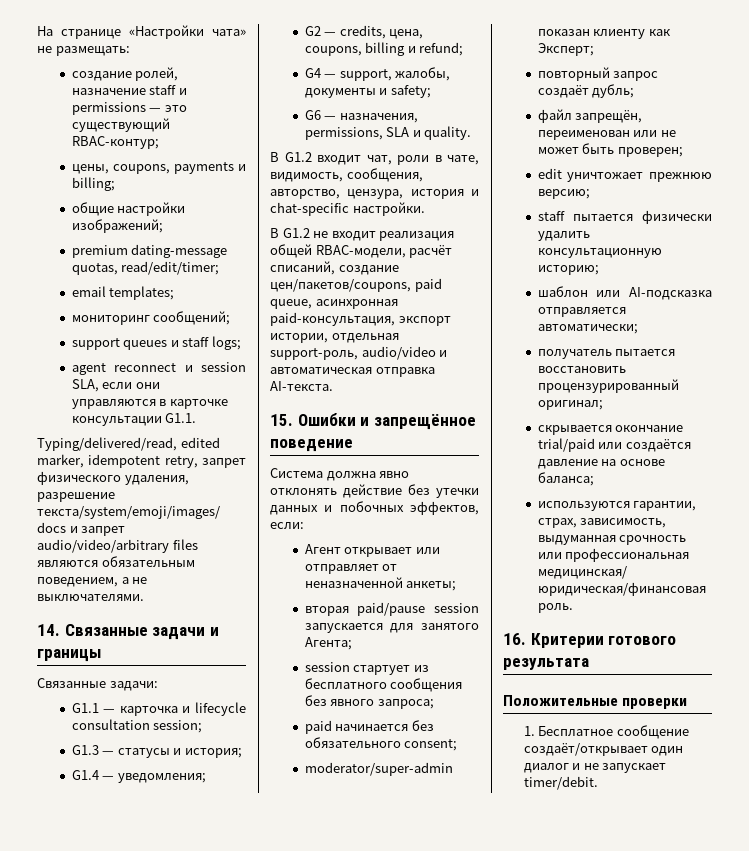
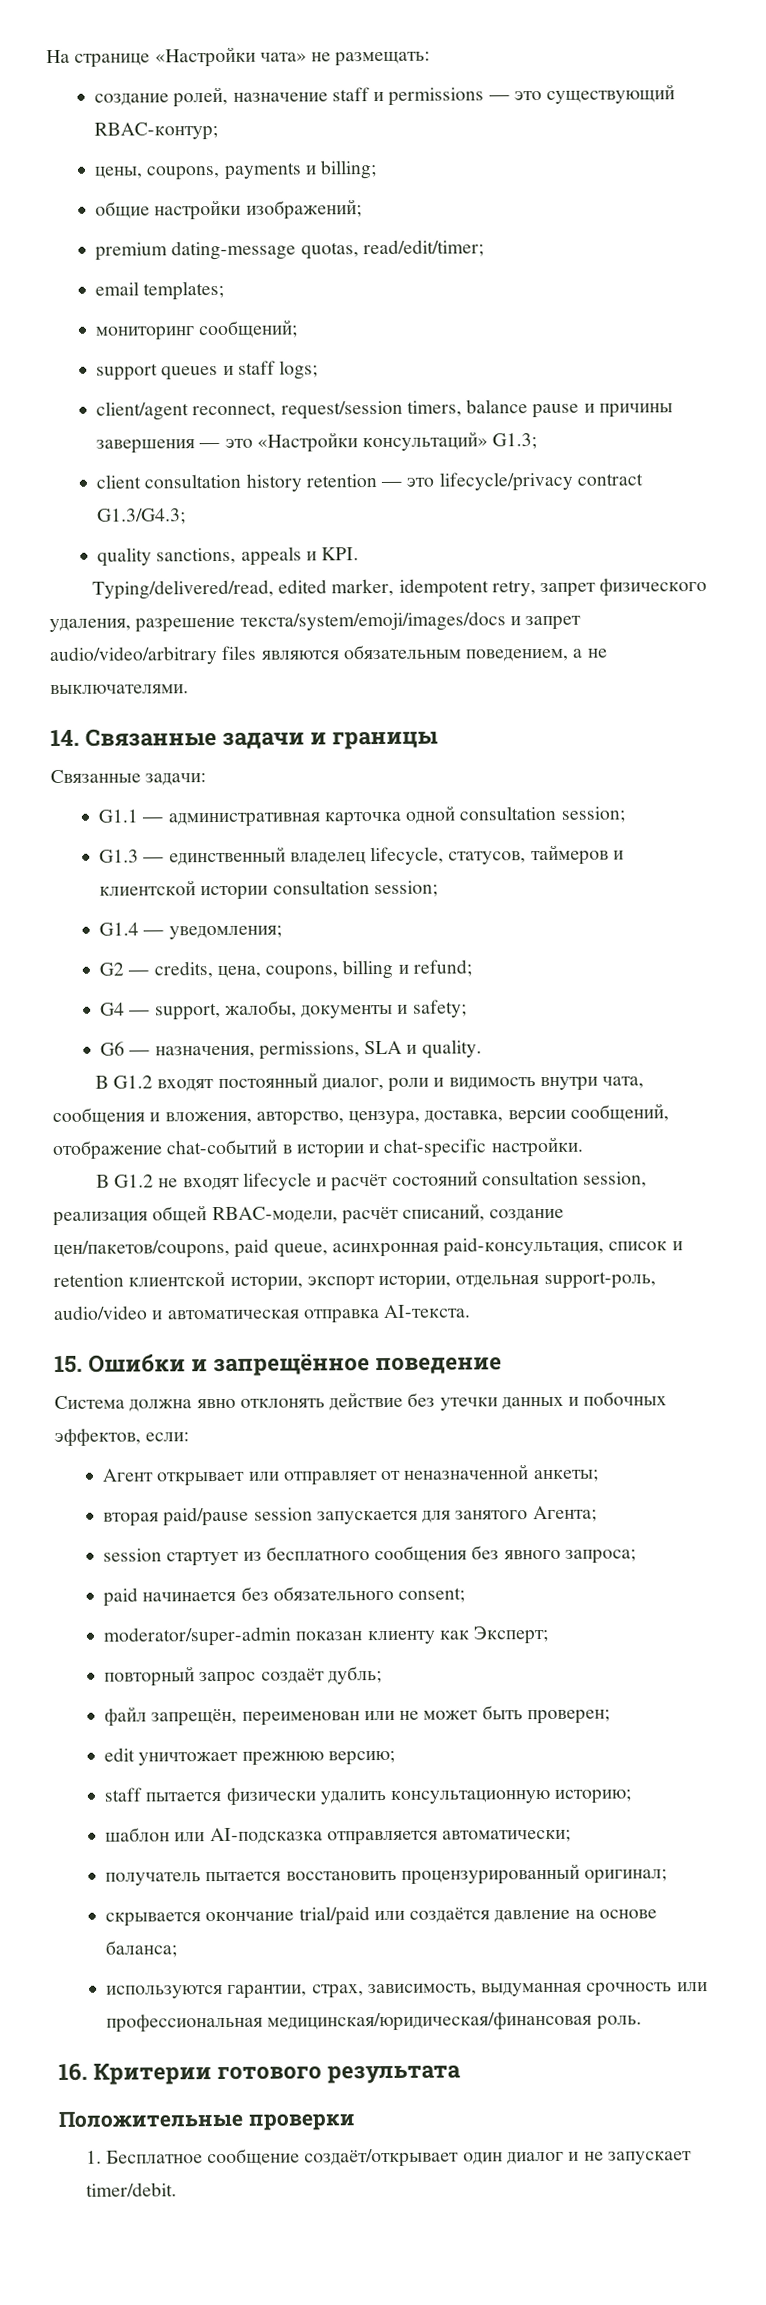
- agent reconnect и session SLA, если они управляются в карточке консультации G1.1.
+ client/agent reconnect, request/session timers, balance pause и причины завершения — это «Настройки консультаций» G1.3;
+ client consultation history retention — это lifecycle/privacy contract G1.3/G4.3;
+ quality sanctions, appeals и KPI.
- G1.1 — карточка и lifecycle consultation session;
+ G1.1 — административная карточка одной consultation session;
- G1.3 — статусы и история;
+ G1.3 — единственный владелец lifecycle, статусов, таймеров и клиентской истории consultation session;
- В G1.2 входит чат, роли в чате, видимость, сообщения, авторство, цензура, история и chat-specific настройки.
+ В G1.2 входят постоянный диалог, роли и видимость внутри чата, сообщения и вложения, авторство, цензура, доставка, версии сообщений, отображение chat-событий в истории и chat-specific настройки.
- В G1.2 не входит реализация общей RBAC-модели, расчёт списаний, создание цен/пакетов/coupons, paid queue, асинхронная paid-консультация, экспорт истории, отдельная support-роль, audio/video и автоматическая отправка AI-текста.
+ В G1.2 не входят lifecycle и расчёт состояний consultation session, реализация общей RBAC-модели, расчёт списаний, создание цен/пакетов/coupons, paid queue, асинхронная paid-консультация, список и retention клиентской истории, экспорт истории, отдельная support-роль, audio/video и автоматическая отправка AI-текста.

